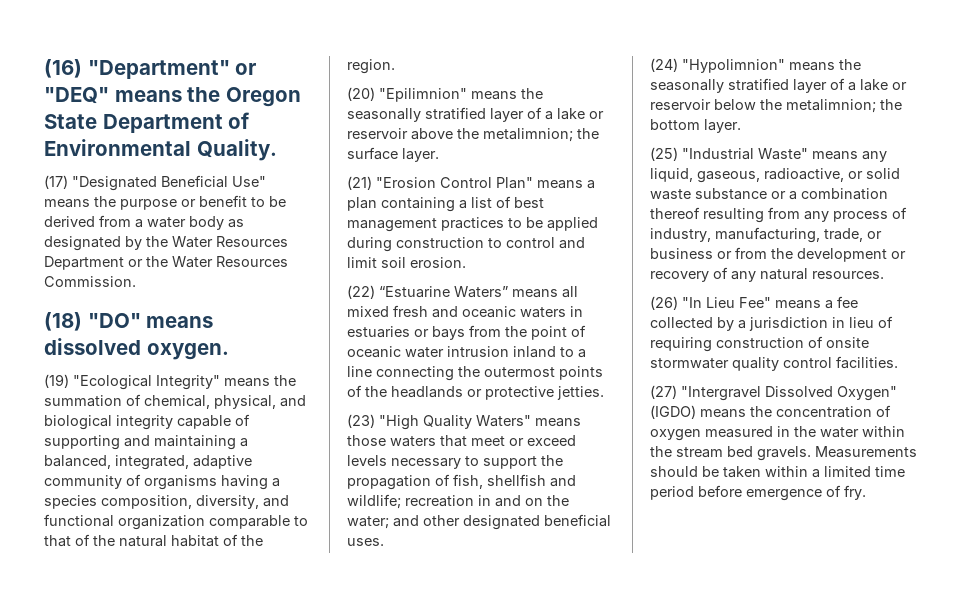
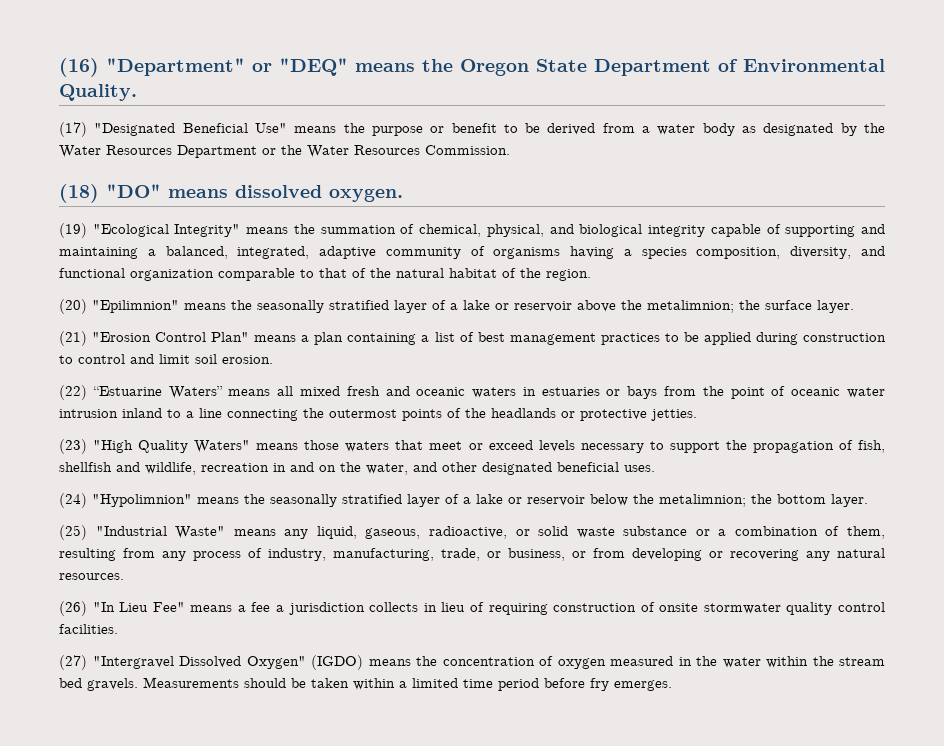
- (23) "High Quality Waters" means those waters that meet or exceed levels necessary to support the propagation of fish, shellfish and wildlife; recreation in and on the water; and other designated beneficial uses.
+ (23) "High Quality Waters" means those waters that meet or exceed levels necessary to support the propagation of fish, shellfish and wildlife, recreation in and on the water, and other designated beneficial uses.
- (25) "Industrial Waste" means any liquid, gaseous, radioactive, or solid waste substance or a combination thereof resulting from any process of industry, manufacturing, trade, or business or from the development or recovery of any natural resources.
+ (25) "Industrial Waste" means any liquid, gaseous, radioactive, or solid waste substance or a combination of them, resulting from any process of industry, manufacturing, trade, or business, or from developing or recovering any natural resources.
- (26) "In Lieu Fee" means a fee collected by a jurisdiction in lieu of requiring construction of onsite stormwater quality control facilities.
+ (26) "In Lieu Fee" means a fee a jurisdiction collects in lieu of requiring construction of onsite stormwater quality control facilities.
- Measurements should be taken within a limited time period before emergence of fry.
+ Measurements should be taken within a limited time period before fry emerges.

